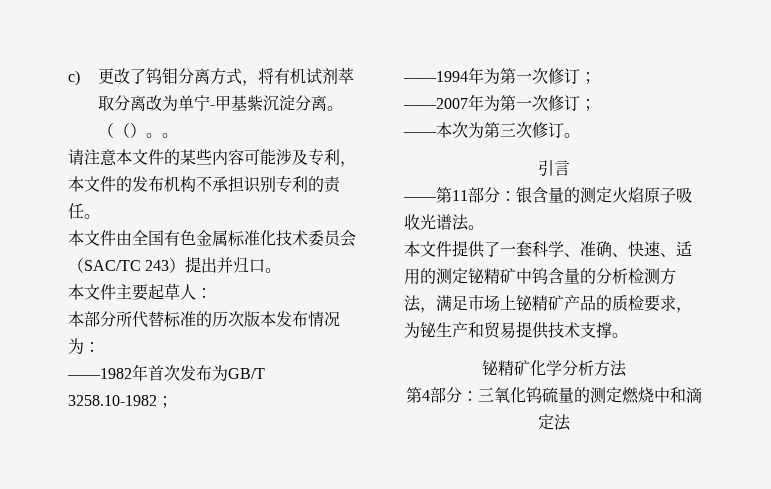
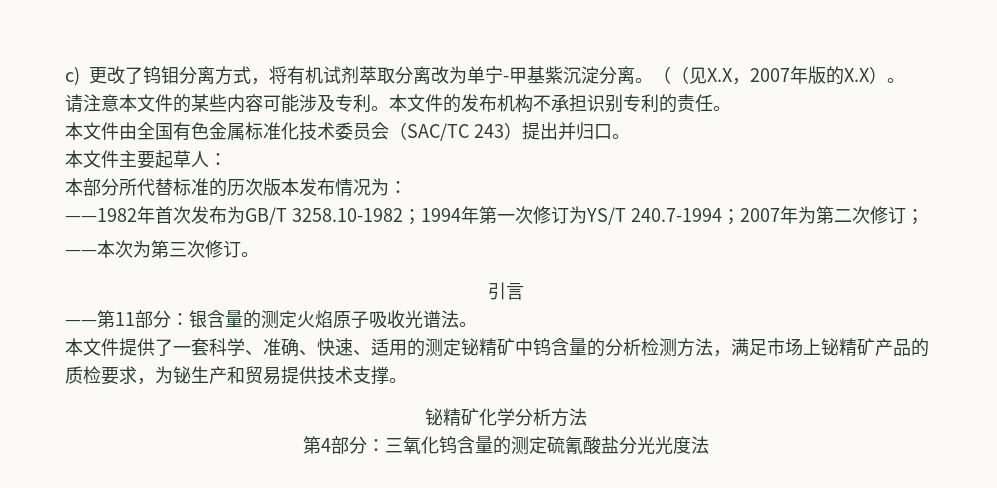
- （（）。。
+ （（见X.X，2007年版的X.X）。
- 请注意本文件的某些内容可能涉及专利，本文件的发布机构不承担识别专利的责任。
+ 请注意本文件的某些内容可能涉及专利。本文件的发布机构不承担识别专利的责任。
- ——1982年首次发布为GB/T 3258.10-1982；
- ——1994年为第一次修订；
- ——2007年为第一次修订；
+ ——1982年首次发布为GB/T 3258.10-1982；1994年第一次修订为YS/T 240.7-1994；2007年为第二次修订；
- 第4部分：三氧化钨硫量的测定燃烧中和滴定法
+ 第4部分：三氧化钨含量的测定硫氰酸盐分光光度法

